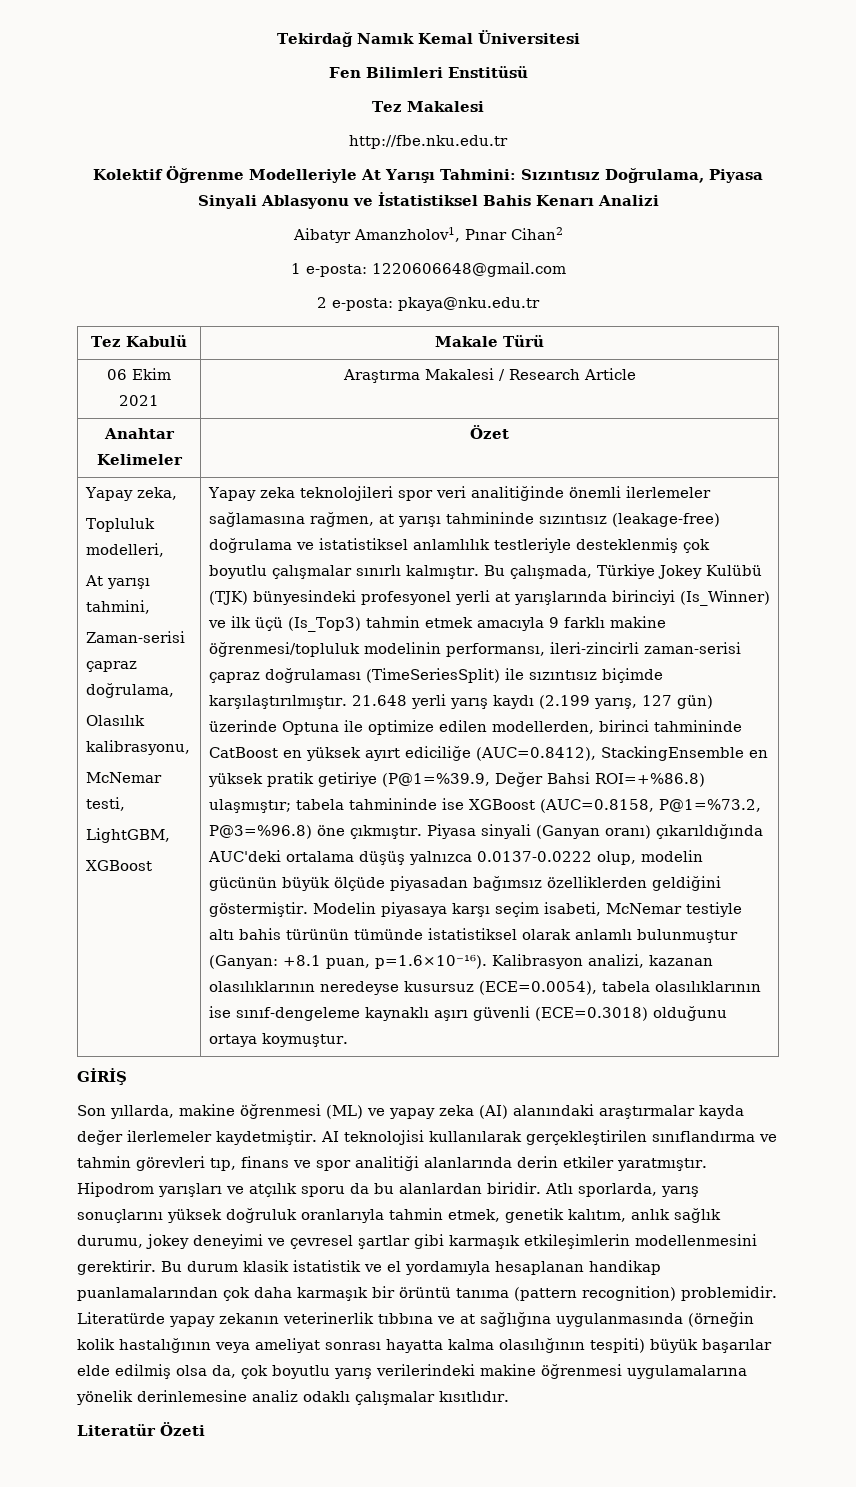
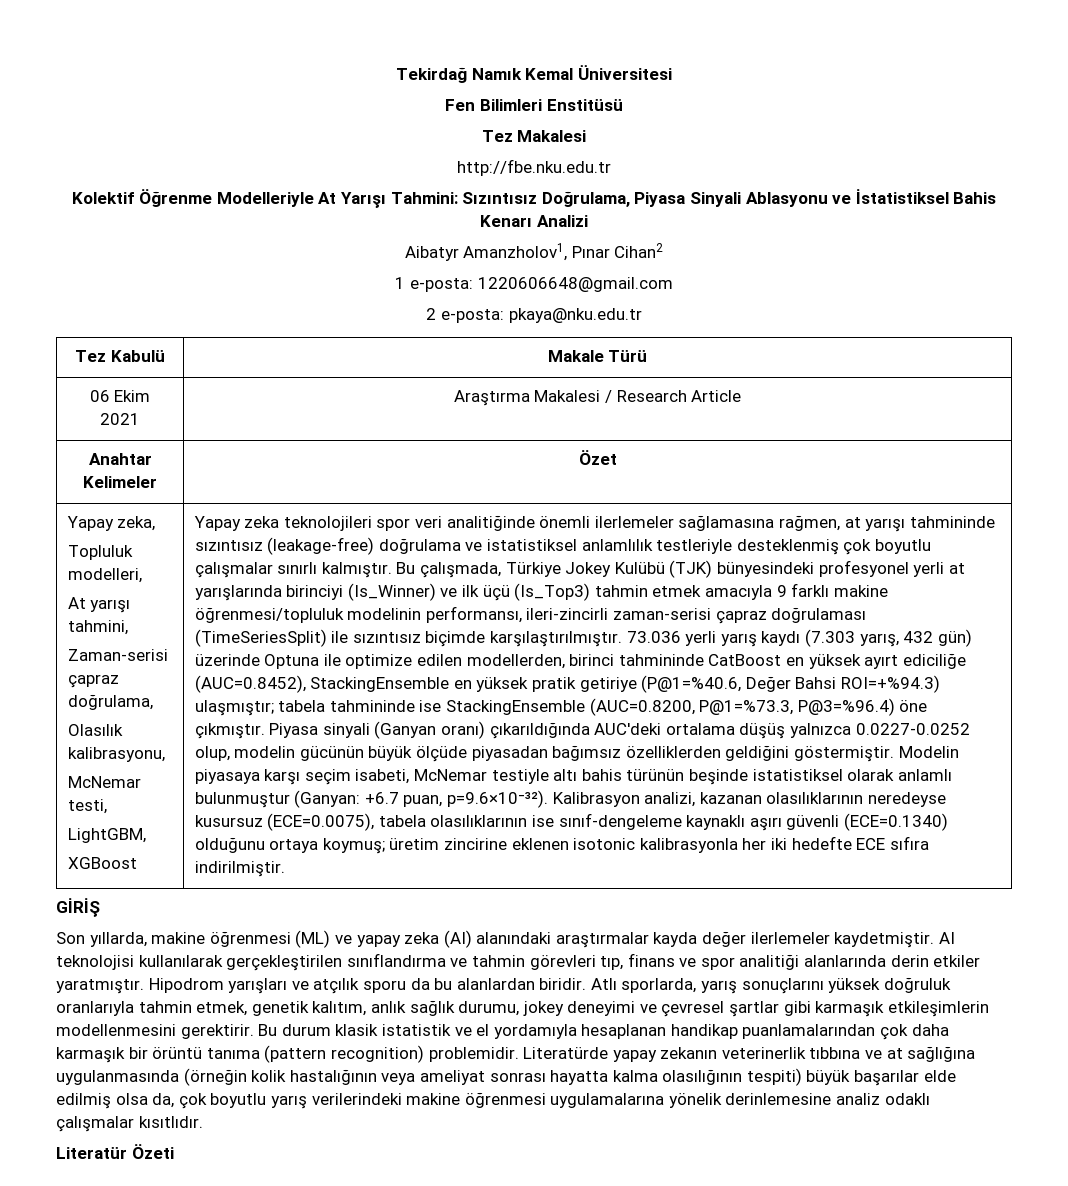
- 21.648 yerli yarış kaydı (2.199 yarış, 127 gün) üzerinde Optuna ile optimize edilen modellerden, birinci tahmininde CatBoost en yüksek ayırt ediciliğe (AUC=0.8412), StackingEnsemble en yüksek pratik getiriye (P@1=%39.9, Değer Bahsi ROI=+%86.8) ulaşmıştır; tabela tahmininde ise XGBoost (AUC=0.8158, P@1=%73.2, P@3=%96.8) öne çıkmıştır.
+ 73.036 yerli yarış kaydı (7.303 yarış, 432 gün) üzerinde Optuna ile optimize edilen modellerden, birinci tahmininde CatBoost en yüksek ayırt ediciliğe (AUC=0.8452), StackingEnsemble en yüksek pratik getiriye (P@1=%40.6, Değer Bahsi ROI=+%94.3) ulaşmıştır; tabela tahmininde ise StackingEnsemble (AUC=0.8200, P@1=%73.3, P@3=%96.4) öne çıkmıştır.
- Piyasa sinyali (Ganyan oranı) çıkarıldığında AUC'deki ortalama düşüş yalnızca 0.0137-0.0222 olup, modelin gücünün büyük ölçüde piyasadan bağımsız özelliklerden geldiğini göstermiştir.
+ Piyasa sinyali (Ganyan oranı) çıkarıldığında AUC'deki ortalama düşüş yalnızca 0.0227-0.0252 olup, modelin gücünün büyük ölçüde piyasadan bağımsız özelliklerden geldiğini göstermiştir.
- Modelin piyasaya karşı seçim isabeti, McNemar testiyle altı bahis türünün tümünde istatistiksel olarak anlamlı bulunmuştur (Ganyan: +8.1 puan, p=1.6×10⁻¹⁶). Kalibrasyon analizi, kazanan olasılıklarının neredeyse kusursuz (ECE=0.0054), tabela olasılıklarının ise sınıf-dengeleme kaynaklı aşırı güvenli (ECE=0.3018) olduğunu ortaya koymuştur.
+ Modelin piyasaya karşı seçim isabeti, McNemar testiyle altı bahis türünün beşinde istatistiksel olarak anlamlı bulunmuştur (Ganyan: +6.7 puan, p=9.6×10⁻³²). Kalibrasyon analizi, kazanan olasılıklarının neredeyse kusursuz (ECE=0.0075), tabela olasılıklarının ise sınıf-dengeleme kaynaklı aşırı güvenli (ECE=0.1340) olduğunu ortaya koymuş; üretim zincirine eklenen isotonic kalibrasyonla her iki hedefte ECE sıfıra indirilmiştir.

